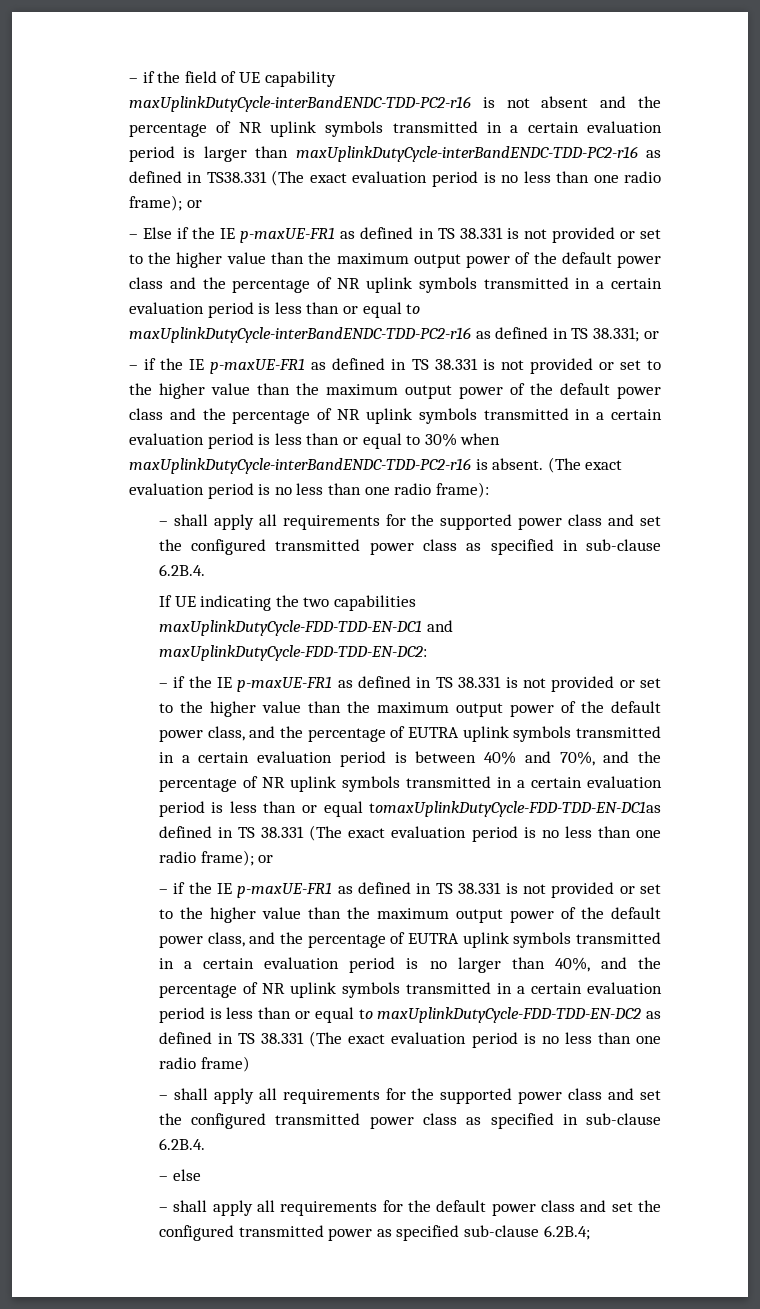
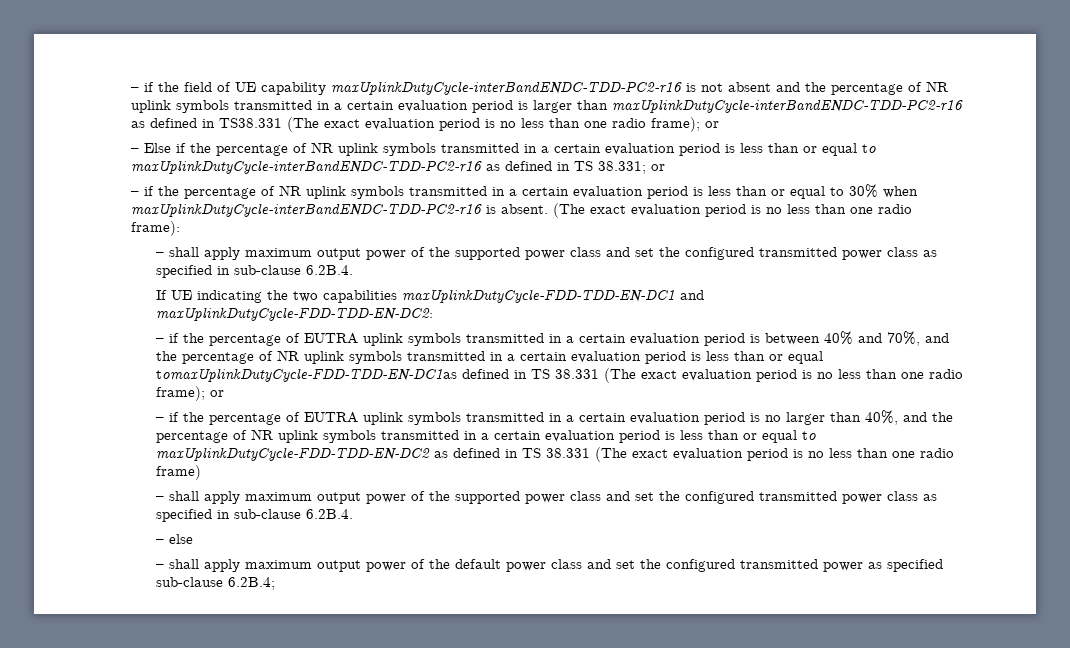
- – Else if the IE p-maxUE-FR1 as defined in TS 38.331 is not provided or set to the higher value than the maximum output power of the default power class and the percentage of NR uplink symbols transmitted in a certain evaluation period is less than or equal to maxUplinkDutyCycle-interBandENDC-TDD-PC2-r16 as defined in TS 38.331; or
+ – Else if the percentage of NR uplink symbols transmitted in a certain evaluation period is less than or equal to maxUplinkDutyCycle-interBandENDC-TDD-PC2-r16 as defined in TS 38.331; or
- – if the IE p-maxUE-FR1 as defined in TS 38.331 is not provided or set to the higher value than the maximum output power of the default power class and the percentage of NR uplink symbols transmitted in a certain evaluation period is less than or equal to 30% when maxUplinkDutyCycle-interBandENDC-TDD-PC2-r16 is absent.
+ – if the percentage of NR uplink symbols transmitted in a certain evaluation period is less than or equal to 30% when maxUplinkDutyCycle-interBandENDC-TDD-PC2-r16 is absent.
  (The exact evaluation period is no less than one radio frame):
- – shall apply all requirements for the supported power class and set the configured transmitted power class as specified in sub-clause 6.2B.4.
+ – shall apply maximum output power of the supported power class and set the configured transmitted power class as specified in sub-clause 6.2B.4.
- – if the IE p-maxUE-FR1 as defined in TS 38.331 is not provided or set to the higher value than the maximum output power of the default power class, and the percentage of EUTRA uplink symbols transmitted in a certain evaluation period is between 40% and 70%, and the percentage of NR uplink symbols transmitted in a certain evaluation period is less than or equal tomaxUplinkDutyCycle-FDD-TDD-EN-DC1as defined in TS 38.331 (The exact evaluation period is no less than one radio frame); or
+ – if the percentage of EUTRA uplink symbols transmitted in a certain evaluation period is between 40% and 70%, and the percentage of NR uplink symbols transmitted in a certain evaluation period is less than or equal tomaxUplinkDutyCycle-FDD-TDD-EN-DC1as defined in TS 38.331 (The exact evaluation period is no less than one radio frame); or
- – if the IE p-maxUE-FR1 as defined in TS 38.331 is not provided or set to the higher value than the maximum output power of the default power class, and the percentage of EUTRA uplink symbols transmitted in a certain evaluation period is no larger than 40%, and the percentage of NR uplink symbols transmitted in a certain evaluation period is less than or equal to maxUplinkDutyCycle-FDD-TDD-EN-DC2 as defined in TS 38.331 (The exact evaluation period is no less than one radio frame)
- – shall apply all requirements for the supported power class and set the configured transmitted power class as specified in sub-clause 6.2B.4.
+ – if the percentage of EUTRA uplink symbols transmitted in a certain evaluation period is no larger than 40%, and the percentage of NR uplink symbols transmitted in a certain evaluation period is less than or equal to maxUplinkDutyCycle-FDD-TDD-EN-DC2 as defined in TS 38.331 (The exact evaluation period is no less than one radio frame)
+ – shall apply maximum output power of the supported power class and set the configured transmitted power class as specified in sub-clause 6.2B.4.
- – shall apply all requirements for the default power class and set the configured transmitted power as specified sub-clause 6.2B.4;
+ – shall apply maximum output power of the default power class and set the configured transmitted power as specified sub-clause 6.2B.4;

